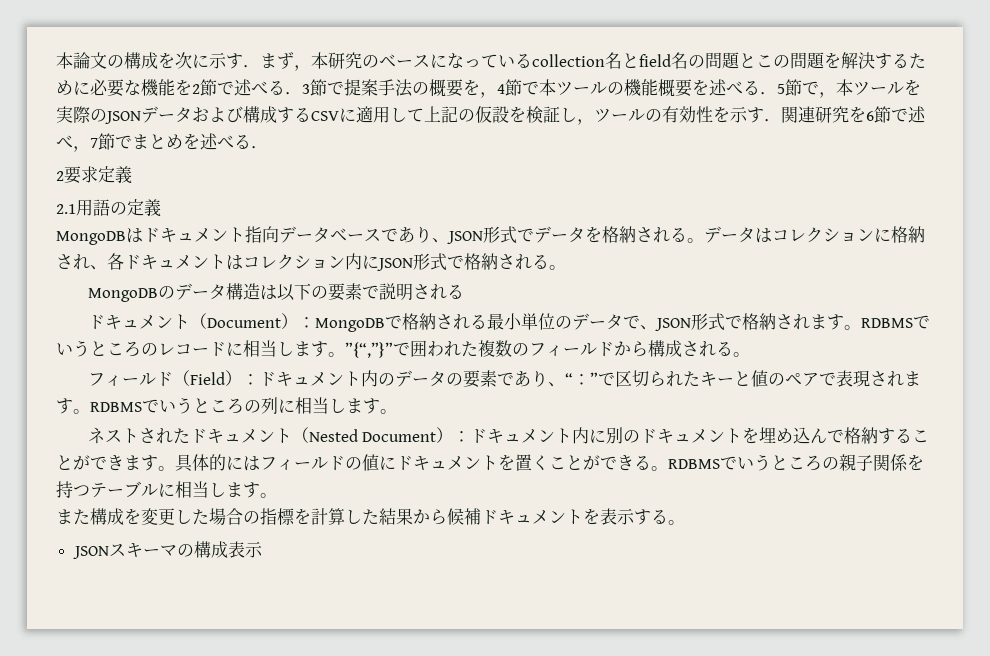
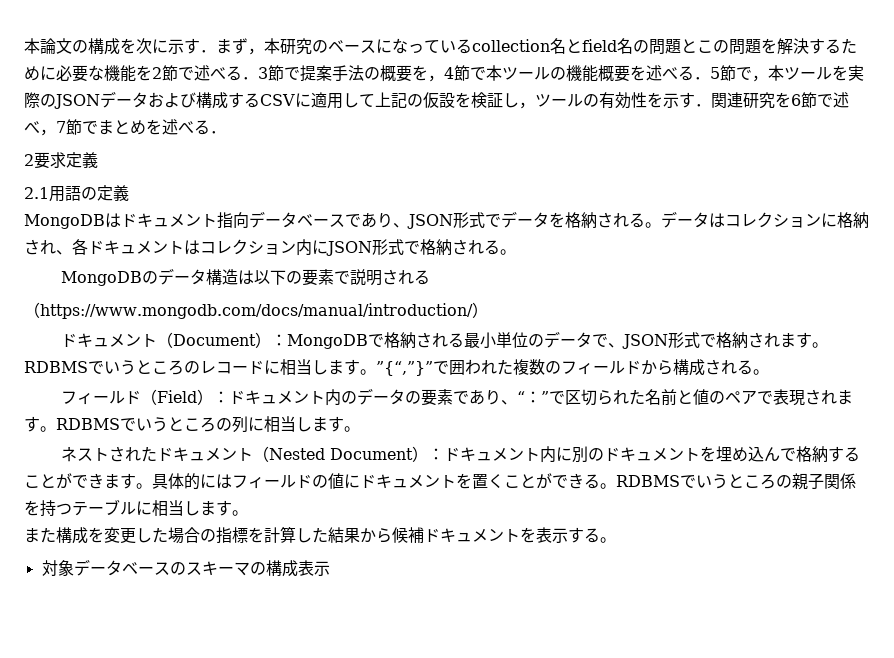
+ （https://www.mongodb.com/docs/manual/introduction/）
- フィールド（Field）：ドキュメント内のデータの要素であり、“：”で区切られたキーと値のペアで表現されます。
+ フィールド（Field）：ドキュメント内のデータの要素であり、“：”で区切られた名前と値のペアで表現されます。
- JSONスキーマの構成表示
+ 対象データベースのスキーマの構成表示

